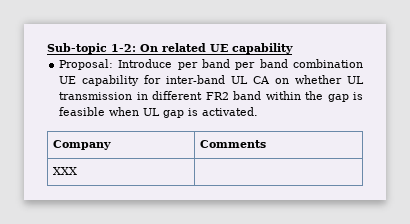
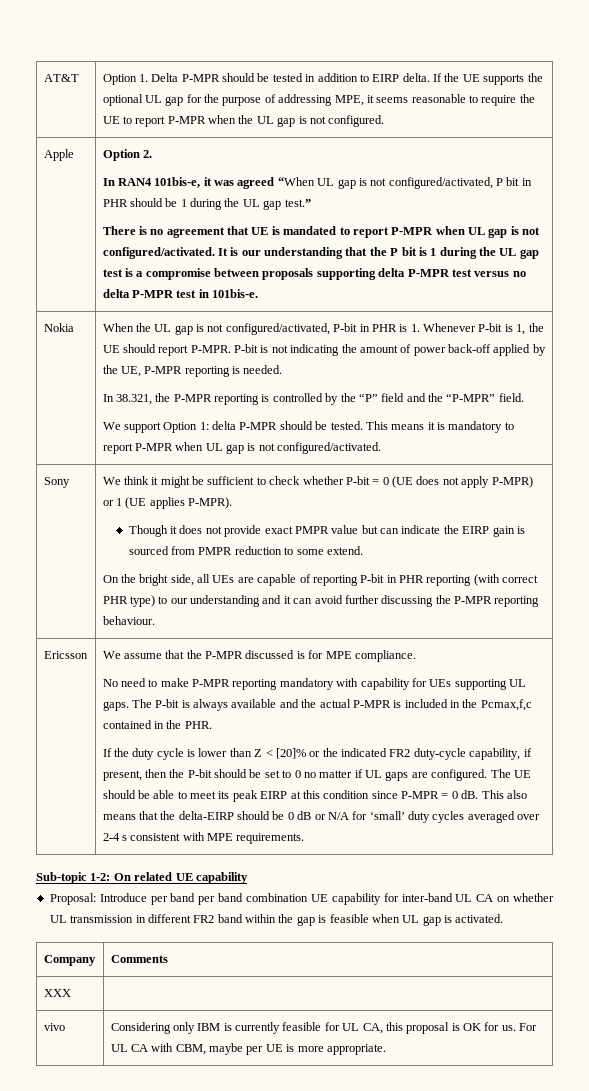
+ AT&T | Option 1. Delta P-MPR should be tested in addition to EIRP delta. If the UE supports the optional UL gap for the purpose of addressing MPE, it seems reasonable to require the UE to report P-MPR when the UL gap is not configured.
+ Apple | Option 2.
+ In RAN4 101bis-e, it was agreed “When UL gap is not configured/activated, P bit in PHR should be 1 during the UL gap test.”
+ There is no agreement that UE is mandated to report P-MPR when UL gap is not configured/activated. It is our understanding that the P bit is 1 during the UL gap test is a compromise between proposals supporting delta P-MPR test versus no delta P-MPR test in 101bis-e.
+ Nokia | When the UL gap is not configured/activated, P-bit in PHR is 1. Whenever P-bit is 1, the UE should report P-MPR. P-bit is not indicating the amount of power back-off applied by the UE, P-MPR reporting is needed.
+ In 38.321, the P-MPR reporting is controlled by the “P” field and the “P-MPR” field.
+ We support Option 1: delta P-MPR should be tested. This means it is mandatory to report P-MPR when UL gap is not configured/activated.
+ Sony | We think it might be sufficient to check whether P-bit = 0 (UE does not apply P-MPR) or 1 (UE applies P-MPR).
+ Though it does not provide exact PMPR value but can indicate the EIRP gain is sourced from PMPR reduction to some extend.
+ On the bright side, all UEs are capable of reporting P-bit in PHR reporting (with correct PHR type) to our understanding and it can avoid further discussing the P-MPR reporting behaviour.
+ Ericsson | We assume that the P-MPR discussed is for MPE compliance.
+ No need to make P-MPR reporting mandatory with capability for UEs supporting UL gaps. The P-bit is always available and the actual P-MPR is included in the Pcmax,f,c contained in the PHR.
+ If the duty cycle is lower than Z < [20]% or the indicated FR2 duty-cycle capability, if present, then the P-bit should be set to 0 no matter if UL gaps are configured. The UE should be able to meet its peak EIRP at this condition since P-MPR = 0 dB. This also means that the delta-EIRP should be 0 dB or N/A for ‘small’ duty cycles averaged over 2-4 s consistent with MPE requirements.
+ vivo | Considering only IBM is currently feasible for UL CA, this proposal is OK for us. For UL CA with CBM, maybe per UE is more appropriate.

